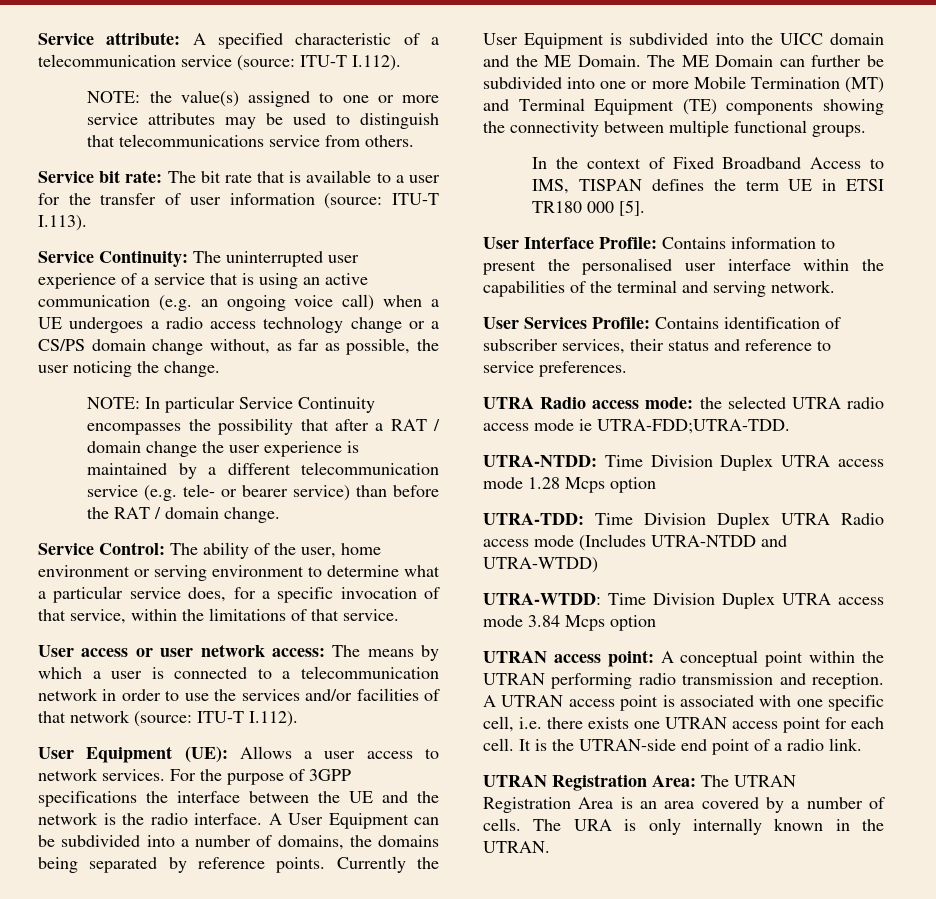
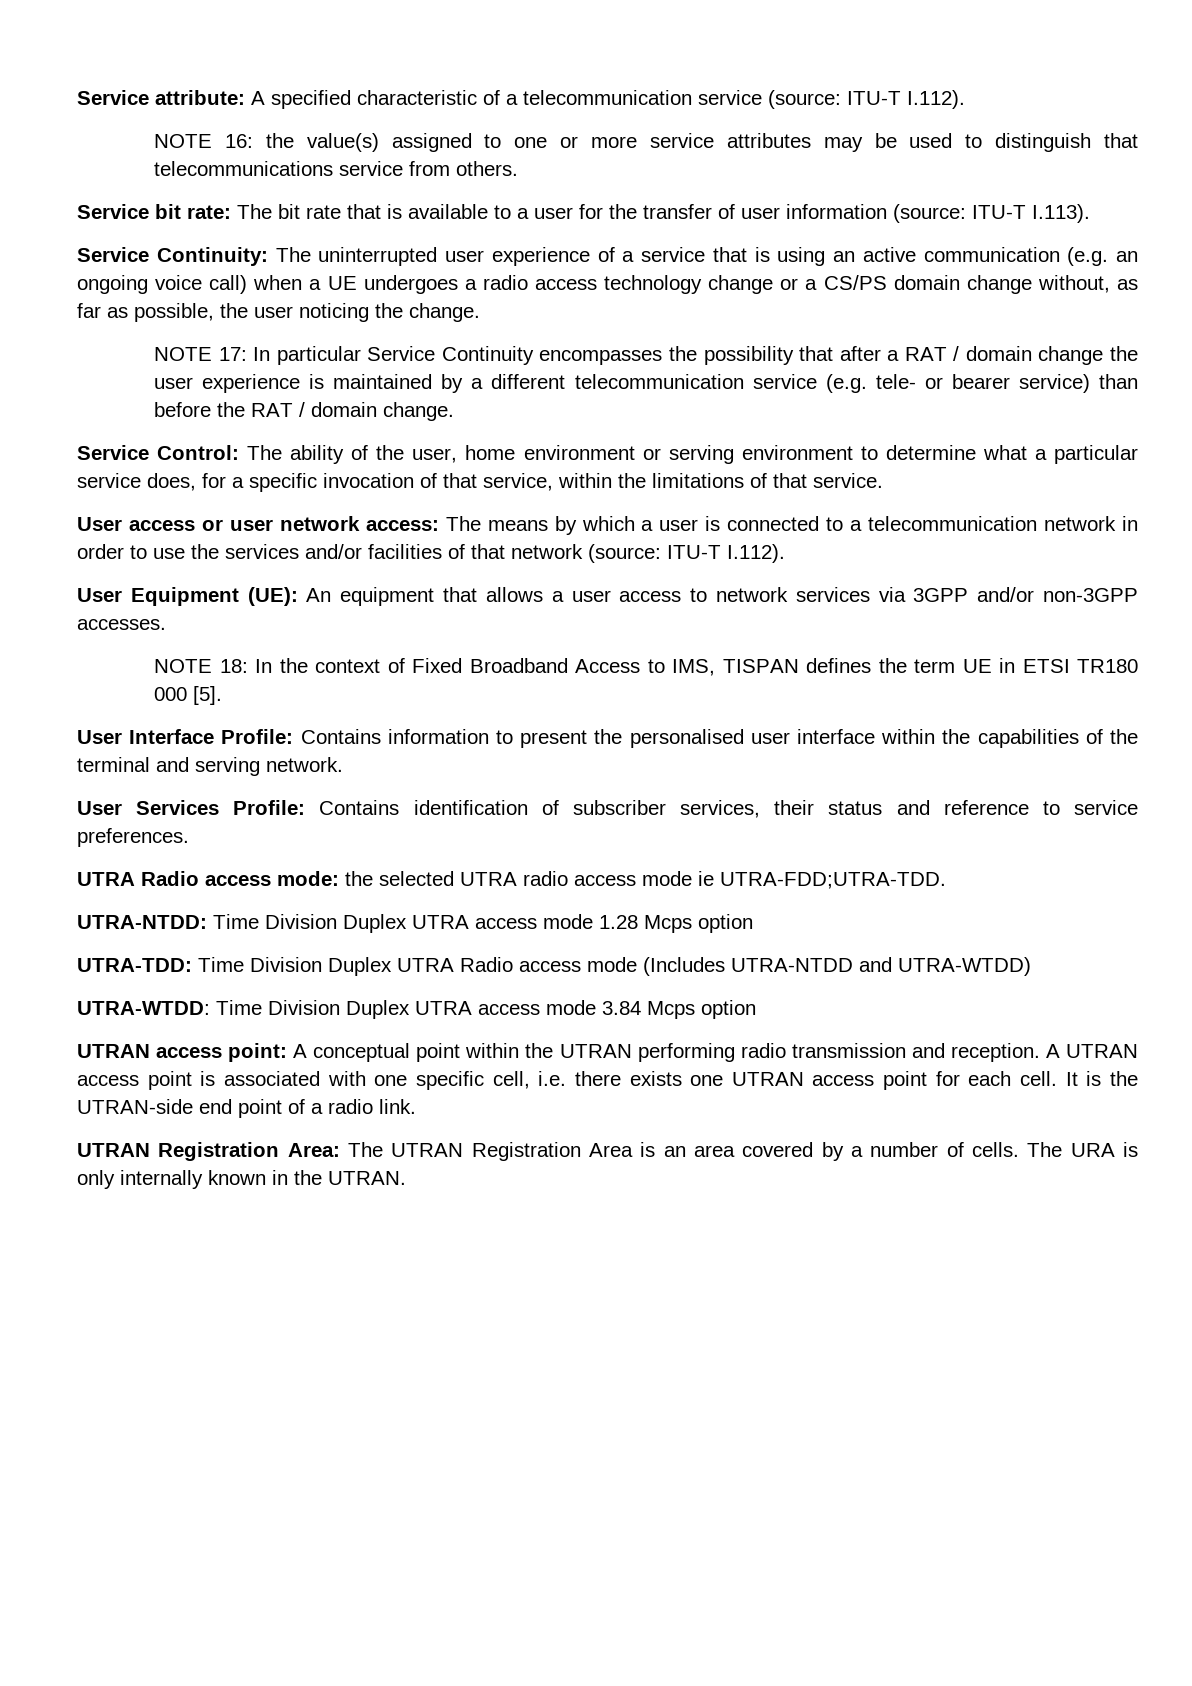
- NOTE: the value(s) assigned to one or more service attributes may be used to distinguish that telecommunications service from others.
+ NOTE 16: the value(s) assigned to one or more service attributes may be used to distinguish that telecommunications service from others.
- NOTE: In particular Service Continuity encompasses the possibility that after a RAT / domain change the user experience is maintained by a different telecommunication service (e.g. tele- or bearer service) than before the RAT / domain change.
+ NOTE 17: In particular Service Continuity encompasses the possibility that after a RAT / domain change the user experience is maintained by a different telecommunication service (e.g. tele- or bearer service) than before the RAT / domain change.
- User Equipment (UE): Allows a user access to network services. For the purpose of 3GPP specifications the interface between the UE and the network is the radio interface. A User Equipment can be subdivided into a number of domains, the domains being separated by reference points. Currently the User Equipment is subdivided into the UICC domain and the ME Domain. The ME Domain can further be subdivided into one or more Mobile Termination (MT) and Terminal Equipment (TE) components showing the connectivity between multiple functional groups.
- In the context of Fixed Broadband Access to IMS, TISPAN defines the term UE in ETSI TR180 000 [5].
+ User Equipment (UE): An equipment that allows a user access to network services via 3GPP and/or non-3GPP accesses.
+ NOTE 18: In the context of Fixed Broadband Access to IMS, TISPAN defines the term UE in ETSI TR180 000 [5].

